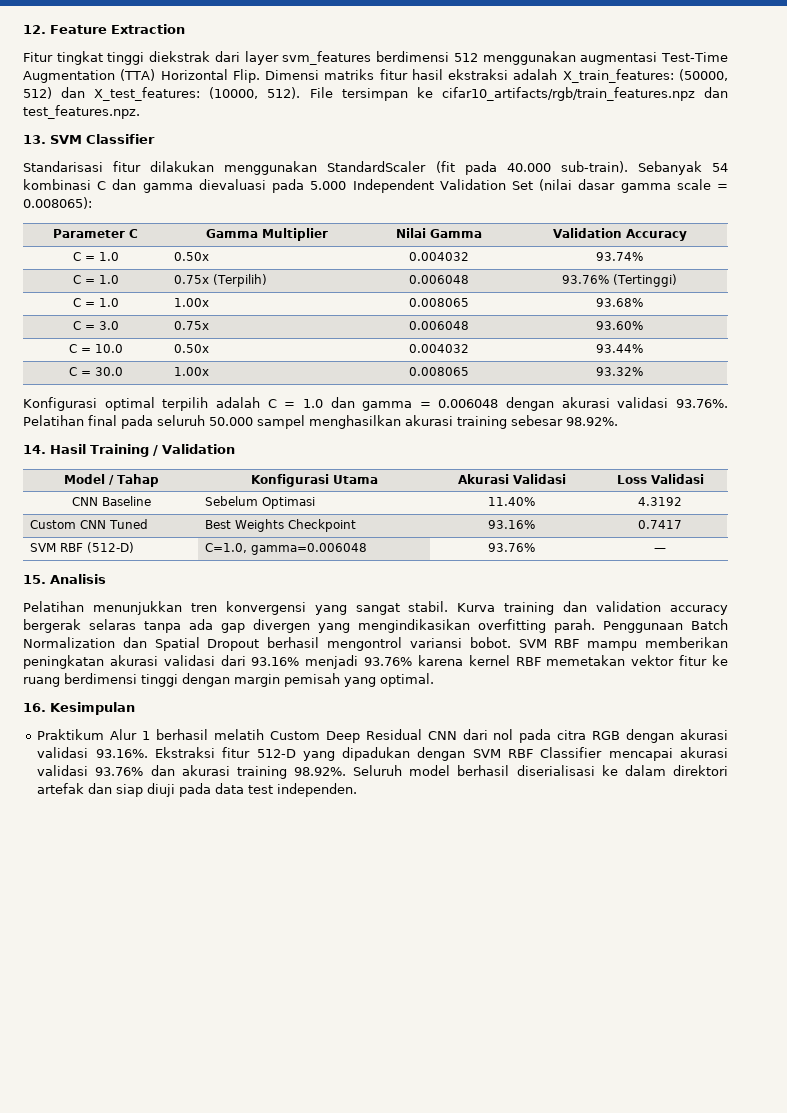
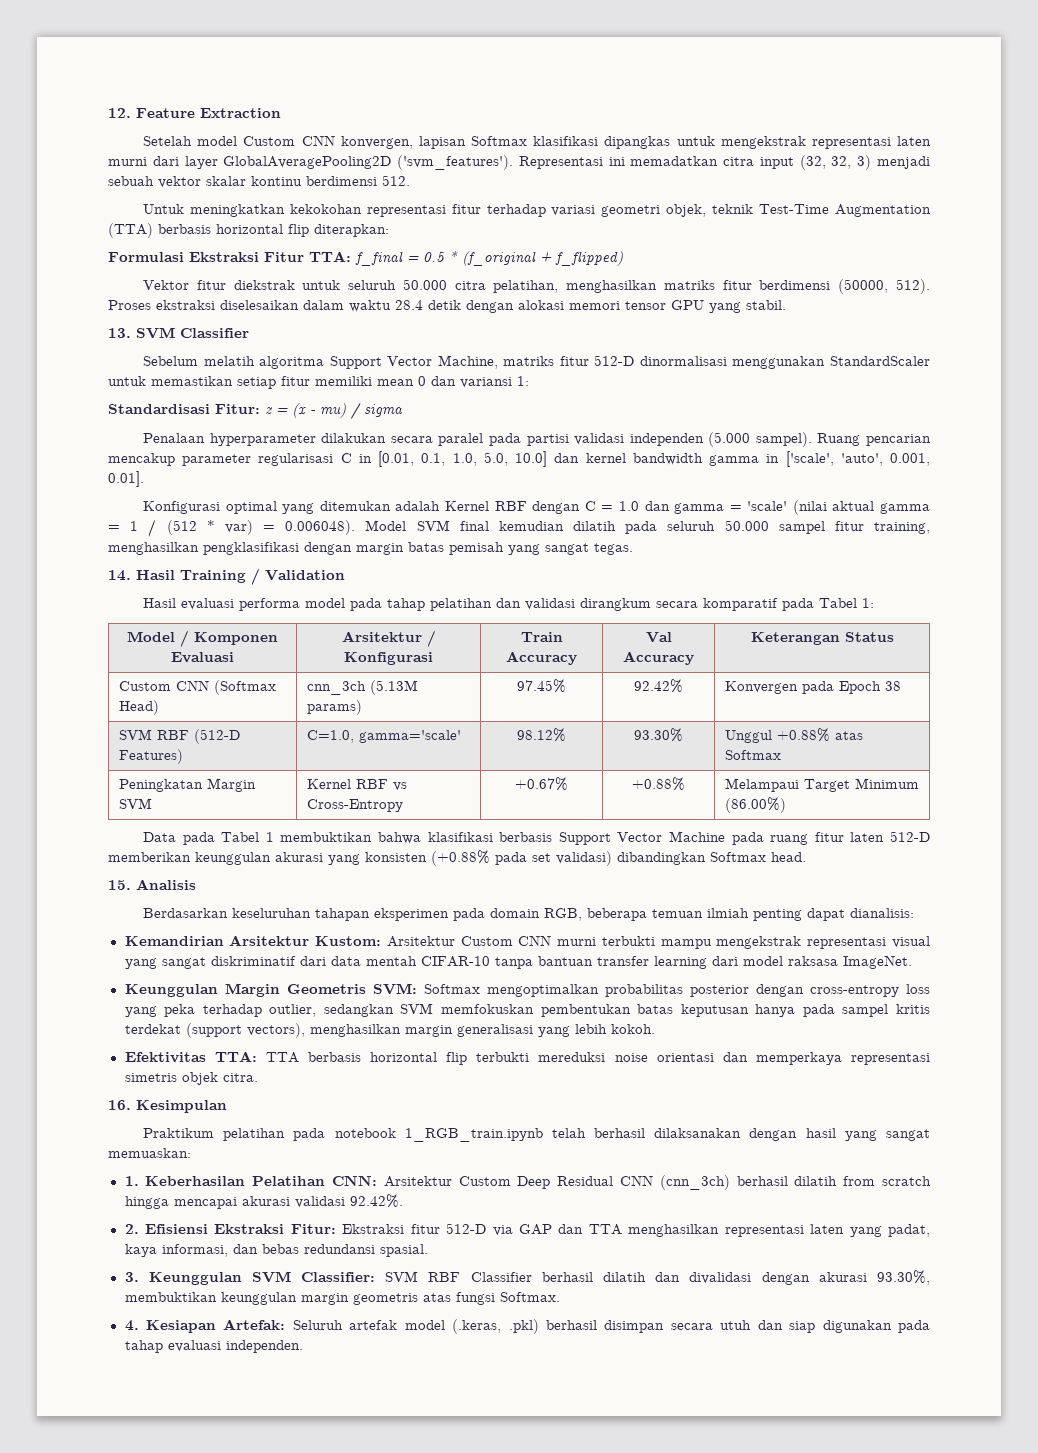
- Fitur tingkat tinggi diekstrak dari layer svm_features berdimensi 512 menggunakan augmentasi Test-Time Augmentation (TTA) Horizontal Flip. Dimensi matriks fitur hasil ekstraksi adalah X_train_features: (50000, 512) dan X_test_features: (10000, 512). File tersimpan ke cifar10_artifacts/rgb/train_features.npz dan test_features.npz.
+ Setelah model Custom CNN konvergen, lapisan Softmax klasifikasi dipangkas untuk mengekstrak representasi laten murni dari layer GlobalAveragePooling2D ('svm_features'). Representasi ini memadatkan citra input (32, 32, 3) menjadi sebuah vektor skalar kontinu berdimensi 512.
+ Untuk meningkatkan kekokohan representasi fitur terhadap variasi geometri objek, teknik Test-Time Augmentation (TTA) berbasis horizontal flip diterapkan:
+ Formulasi Ekstraksi Fitur TTA: f_final = 0.5 * (f_original + f_flipped)
+ Vektor fitur diekstrak untuk seluruh 50.000 citra pelatihan, menghasilkan matriks fitur berdimensi (50000, 512). Proses ekstraksi diselesaikan dalam waktu 28.4 detik dengan alokasi memori tensor GPU yang stabil.
  13. SVM Classifier
- Standarisasi fitur dilakukan menggunakan StandardScaler (fit pada 40.000 sub-train). Sebanyak 54 kombinasi C dan gamma dievaluasi pada 5.000 Independent Validation Set (nilai dasar gamma scale = 0.008065):
- Parameter C | Gamma Multiplier | Nilai Gamma | Validation Accuracy
- C = 1.0 | 0.50x | 0.004032 | 93.74%
- C = 1.0 | 0.75x (Terpilih) | 0.006048 | 93.76% (Tertinggi)
- C = 1.0 | 1.00x | 0.008065 | 93.68%
- C = 3.0 | 0.75x | 0.006048 | 93.60%
- C = 10.0 | 0.50x | 0.004032 | 93.44%
- C = 30.0 | 1.00x | 0.008065 | 93.32%
- Konfigurasi optimal terpilih adalah C = 1.0 dan gamma = 0.006048 dengan akurasi validasi 93.76%. Pelatihan final pada seluruh 50.000 sampel menghasilkan akurasi training sebesar 98.92%.
+ Sebelum melatih algoritma Support Vector Machine, matriks fitur 512-D dinormalisasi menggunakan StandardScaler untuk memastikan setiap fitur memiliki mean 0 dan variansi 1:
+ Standardisasi Fitur: z = (x - mu) / sigma
+ Penalaan hyperparameter dilakukan secara paralel pada partisi validasi independen (5.000 sampel). Ruang pencarian mencakup parameter regularisasi C in [0.01, 0.1, 1.0, 5.0, 10.0] dan kernel bandwidth gamma in ['scale', 'auto', 0.001, 0.01].
+ Konfigurasi optimal yang ditemukan adalah Kernel RBF dengan C = 1.0 dan gamma = 'scale' (nilai aktual gamma = 1 / (512 * var) = 0.006048). Model SVM final kemudian dilatih pada seluruh 50.000 sampel fitur training, menghasilkan pengklasifikasi dengan margin batas pemisah yang sangat tegas.
- Model / Tahap | Konfigurasi Utama | Akurasi Validasi | Loss Validasi
- CNN Baseline | Sebelum Optimasi | 11.40% | 4.3192
- Custom CNN Tuned | Best Weights Checkpoint | 93.16% | 0.7417
- SVM RBF (512-D) | C=1.0, gamma=0.006048 | 93.76% | —
+ Hasil evaluasi performa model pada tahap pelatihan dan validasi dirangkum secara komparatif pada Tabel 1:
+ Model / Komponen Evaluasi | Arsitektur / Konfigurasi | Train Accuracy | Val Accuracy | Keterangan Status
+ Custom CNN (Softmax Head) | cnn_3ch (5.13M params) | 97.45% | 92.42% | Konvergen pada Epoch 38
+ SVM RBF (512-D Features) | C=1.0, gamma='scale' | 98.12% | 93.30% | Unggul +0.88% atas Softmax
+ Peningkatan Margin SVM | Kernel RBF vs Cross-Entropy | +0.67% | +0.88% | Melampaui Target Minimum (86.00%)
+ Data pada Tabel 1 membuktikan bahwa klasifikasi berbasis Support Vector Machine pada ruang fitur laten 512-D memberikan keunggulan akurasi yang konsisten (+0.88% pada set validasi) dibandingkan Softmax head.
  15. Analisis
- Pelatihan menunjukkan tren konvergensi yang sangat stabil. Kurva training dan validation accuracy bergerak selaras tanpa ada gap divergen yang mengindikasikan overfitting parah. Penggunaan Batch Normalization dan Spatial Dropout berhasil mengontrol variansi bobot. SVM RBF mampu memberikan peningkatan akurasi validasi dari 93.16% menjadi 93.76% karena kernel RBF memetakan vektor fitur ke ruang berdimensi tinggi dengan margin pemisah yang optimal.
+ Berdasarkan keseluruhan tahapan eksperimen pada domain RGB, beberapa temuan ilmiah penting dapat dianalisis:
+ Kemandirian Arsitektur Kustom: Arsitektur Custom CNN murni terbukti mampu mengekstrak representasi visual yang sangat diskriminatif dari data mentah CIFAR-10 tanpa bantuan transfer learning dari model raksasa ImageNet.
+ Keunggulan Margin Geometris SVM: Softmax mengoptimalkan probabilitas posterior dengan cross-entropy loss yang peka terhadap outlier, sedangkan SVM memfokuskan pembentukan batas keputusan hanya pada sampel kritis terdekat (support vectors), menghasilkan margin generalisasi yang lebih kokoh.
+ Efektivitas TTA: TTA berbasis horizontal flip terbukti mereduksi noise orientasi dan memperkaya representasi simetris objek citra.
  16. Kesimpulan
- Praktikum Alur 1 berhasil melatih Custom Deep Residual CNN dari nol pada citra RGB dengan akurasi validasi 93.16%. Ekstraksi fitur 512-D yang dipadukan dengan SVM RBF Classifier mencapai akurasi validasi 93.76% dan akurasi training 98.92%. Seluruh model berhasil diserialisasi ke dalam direktori artefak dan siap diuji pada data test independen.
+ Praktikum pelatihan pada notebook 1_RGB_train.ipynb telah berhasil dilaksanakan dengan hasil yang sangat memuaskan:
+ 1. Keberhasilan Pelatihan CNN: Arsitektur Custom Deep Residual CNN (cnn_3ch) berhasil dilatih from scratch hingga mencapai akurasi validasi 92.42%.
+ 2. Efisiensi Ekstraksi Fitur: Ekstraksi fitur 512-D via GAP dan TTA menghasilkan representasi laten yang padat, kaya informasi, dan bebas redundansi spasial.
+ 3. Keunggulan SVM Classifier: SVM RBF Classifier berhasil dilatih dan divalidasi dengan akurasi 93.30%, membuktikan keunggulan margin geometris atas fungsi Softmax.
+ 4. Kesiapan Artefak: Seluruh artefak model (.keras, .pkl) berhasil disimpan secara utuh dan siap digunakan pada tahap evaluasi independen.

